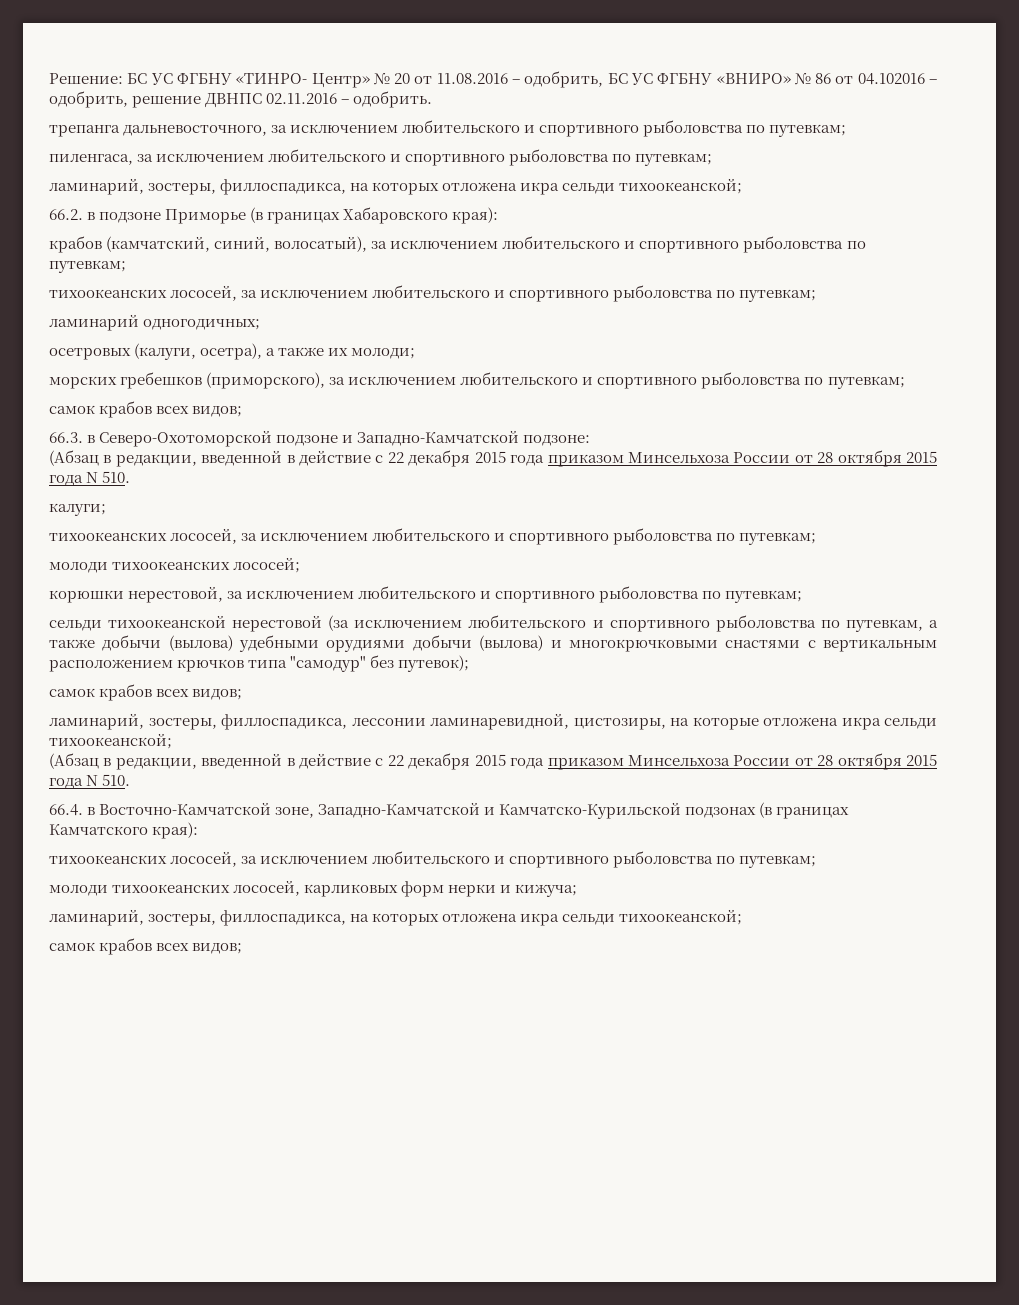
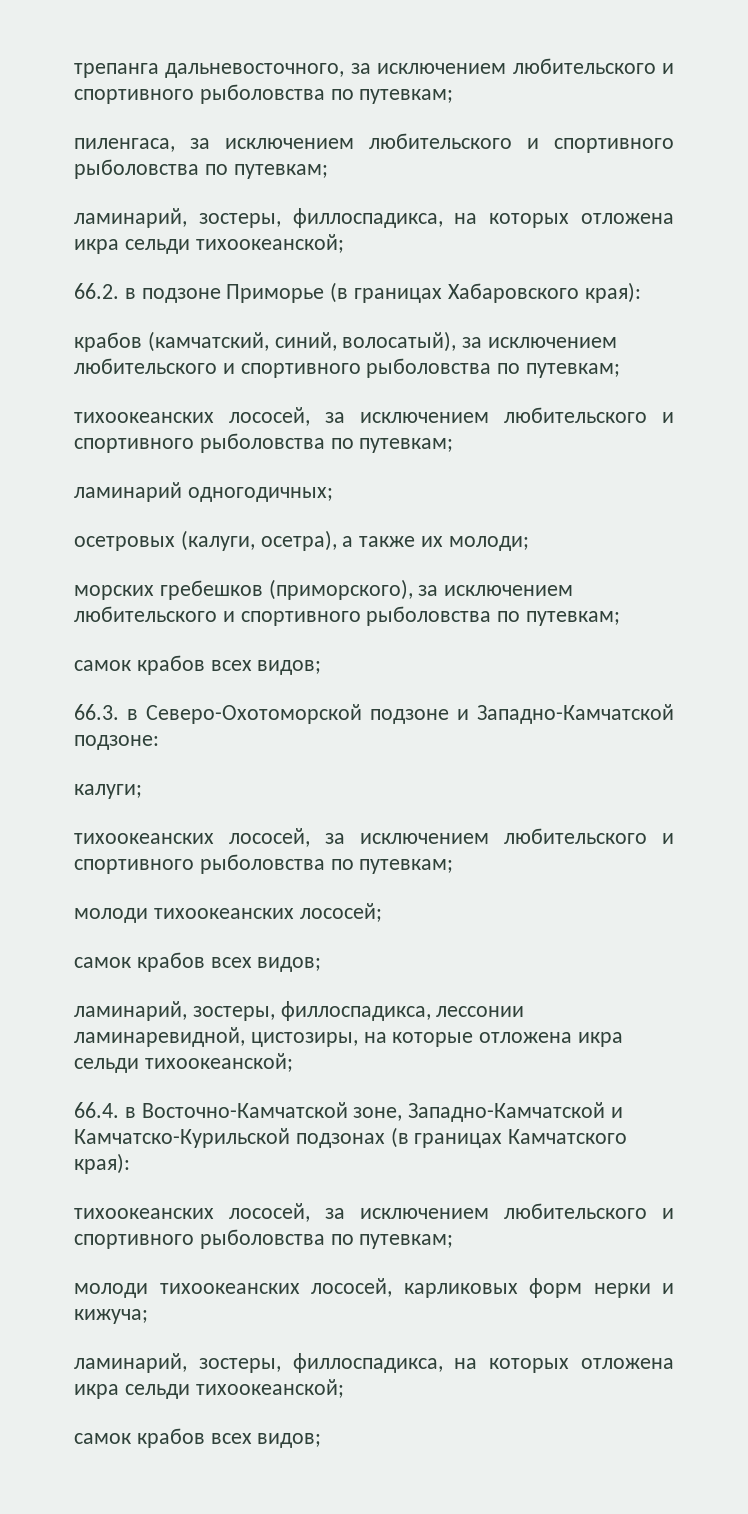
- Решение: БС УС ФГБНУ «ТИНРО- Центр» № 20 от 11.08.2016 – одобрить, БС УС ФГБНУ «ВНИРО» № 86 от 04.102016 – одобрить, решение ДВНПС 02.11.2016 – одобрить.
  66.3. в Северо-Охотоморской подзоне и Западно-Камчатской подзоне:
- (Абзац в редакции, введенной в действие с 22 декабря 2015 года приказом Минсельхоза России от 28 октября 2015 года N 510.
- корюшки нерестовой, за исключением любительского и спортивного рыболовства по путевкам;
- сельди тихоокеанской нерестовой (за исключением любительского и спортивного рыболовства по путевкам, а также добычи (вылова) удебными орудиями добычи (вылова) и многокрючковыми снастями с вертикальным расположением крючков типа "самодур" без путевок);
  ламинарий, зостеры, филлоспадикса, лессонии ламинаревидной, цистозиры, на которые отложена икра сельди тихоокеанской;
- (Абзац в редакции, введенной в действие с 22 декабря 2015 года приказом Минсельхоза России от 28 октября 2015 года N 510.

